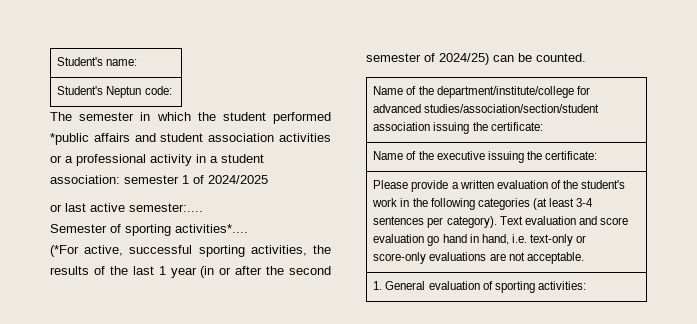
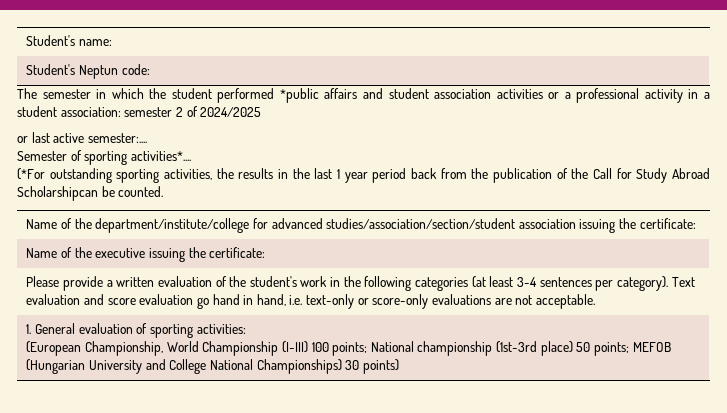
- The semester in which the student performed *public affairs and student association activities or a professional activity in a student association: semester 1 of 2024/2025
+ The semester in which the student performed *public affairs and student association activities or a professional activity in a student association: semester 2 of 2024/2025
- (*For active, successful sporting activities, the results of the last 1 year (in or after the second semester of 2024/25) can be counted.
+ (*For outstanding sporting activities, the results in the last 1 year period back from the publication of the Call for Study Abroad Scholarshipcan be counted.
  1. General evaluation of sporting activities:
+ (European Championship, World Championship (I-III) 100 points; National championship (1st-3rd place) 50 points; MEFOB (Hungarian University and College National Championships) 30 points)

